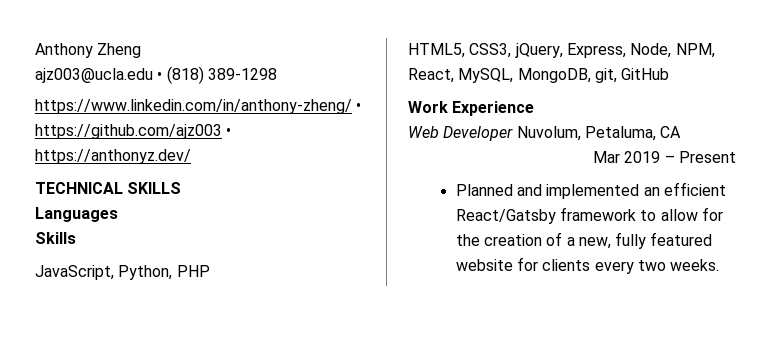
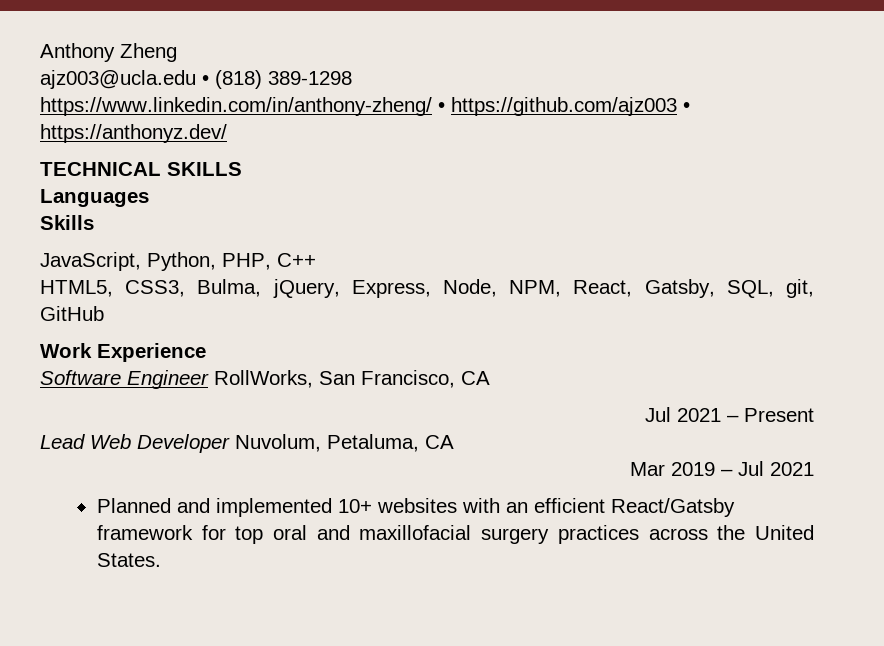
- JavaScript, Python, PHP
+ JavaScript, Python, PHP, C++
- HTML5, CSS3, jQuery, Express, Node, NPM, React, MySQL, MongoDB, git, GitHub
+ HTML5, CSS3, Bulma, jQuery, Express, Node, NPM, React, Gatsby, SQL, git, GitHub
- Web Developer Nuvolum, Petaluma, CA
+ Software Engineer RollWorks, San Francisco, CA
+ Jul 2021 – Present
+ Lead Web Developer Nuvolum, Petaluma, CA
- Mar 2019 – Present
+ Mar 2019 – Jul 2021
- Planned and implemented an efficient React/Gatsby framework to allow for the creation of a new, fully featured website for clients every two weeks.
+ Planned and implemented 10+ websites with an efficient React/Gatsby framework for top oral and maxillofacial surgery practices across the United States.

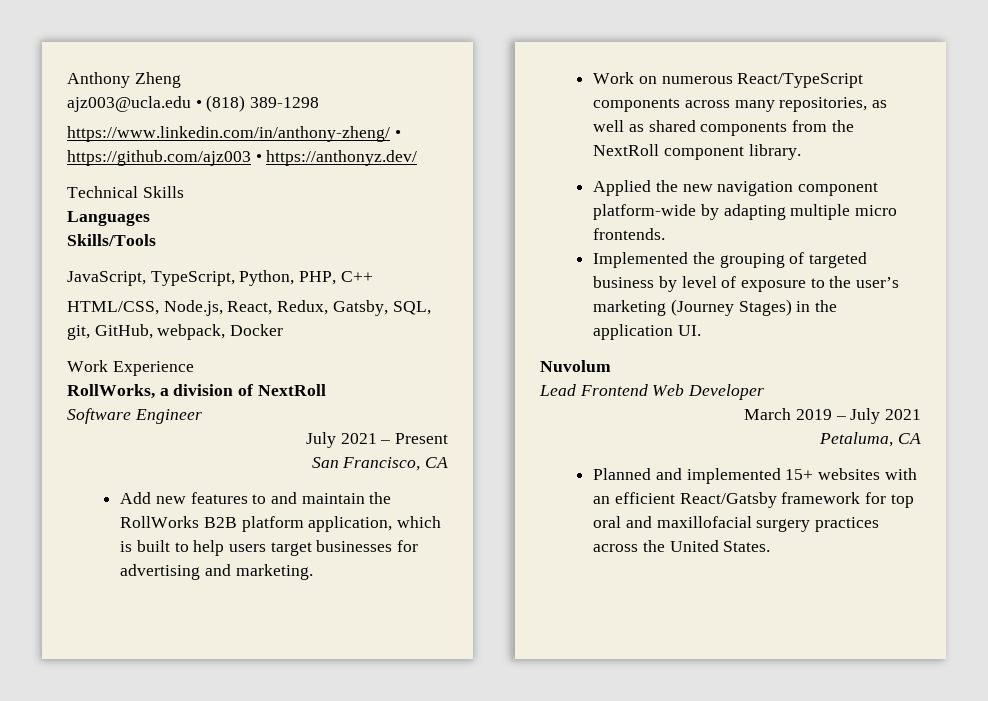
- TECHNICAL SKILLS
+ Technical Skills
- Skills
+ Skills/Tools
- JavaScript, Python, PHP, C++
+ JavaScript, TypeScript, Python, PHP, C++
- HTML5, CSS3, Bulma, jQuery, Express, Node, NPM, React, Gatsby, SQL, git, GitHub
+ HTML/CSS, Node.js, React, Redux, Gatsby, SQL, git, GitHub, webpack, Docker
  Work Experience
- Software Engineer RollWorks, San Francisco, CA
- Jul 2021 – Present
+ RollWorks, a division of NextRoll
+ Software Engineer
+ July 2021 – Present
+ San Francisco, CA
+ Add new features to and maintain the RollWorks B2B platform application, which is built to help users target businesses for advertising and marketing.
+ Work on numerous React/TypeScript components across many repositories, as well as shared components from the NextRoll component library.
+ Applied the new navigation component platform-wide by adapting multiple micro frontends.
+ Implemented the grouping of targeted business by level of exposure to the user’s marketing (Journey Stages) in the application UI.
+ Nuvolum
- Lead Web Developer Nuvolum, Petaluma, CA
- Mar 2019 – Jul 2021
+ Lead Frontend Web Developer
+ March 2019 – July 2021
+ Petaluma, CA
- Planned and implemented 10+ websites with an efficient React/Gatsby framework for top oral and maxillofacial surgery practices across the United States.
+ Planned and implemented 15+ websites with an efficient React/Gatsby framework for top oral and maxillofacial surgery practices across the United States.

